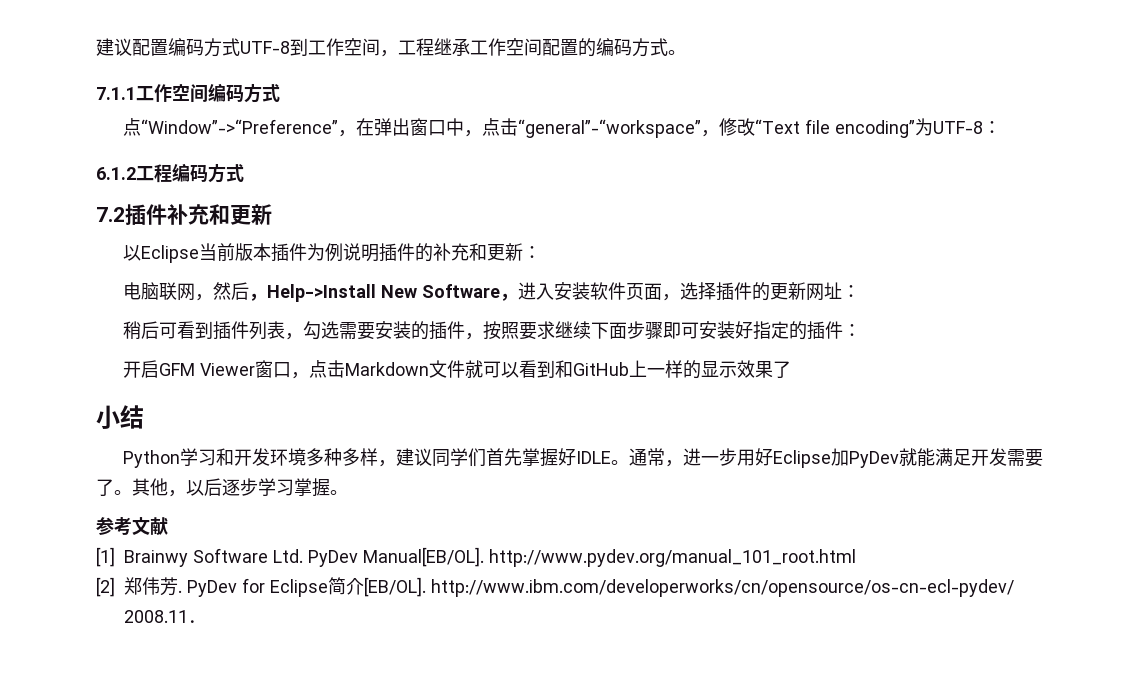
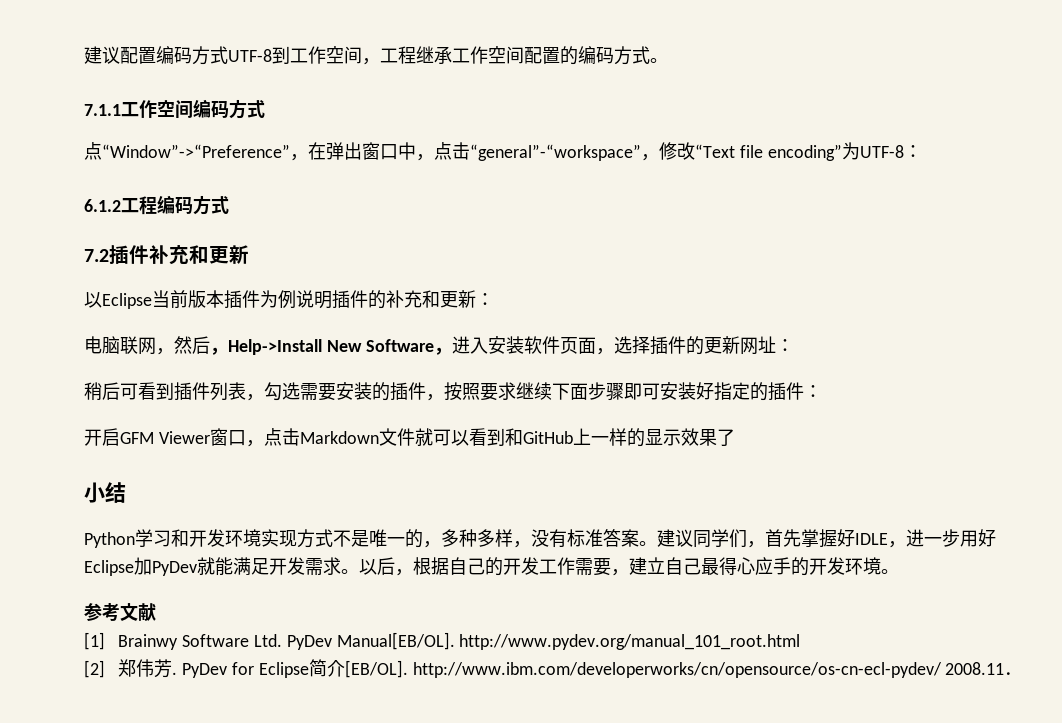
- Python学习和开发环境多种多样，建议同学们首先掌握好IDLE。通常，进一步用好Eclipse加PyDev就能满足开发需要了。其他，以后逐步学习掌握。
+ Python学习和开发环境实现方式不是唯一的，多种多样，没有标准答案。建议同学们，首先掌握好IDLE，进一步用好Eclipse加PyDev就能满足开发需求。以后，根据自己的开发工作需要，建立自己最得心应手的开发环境。

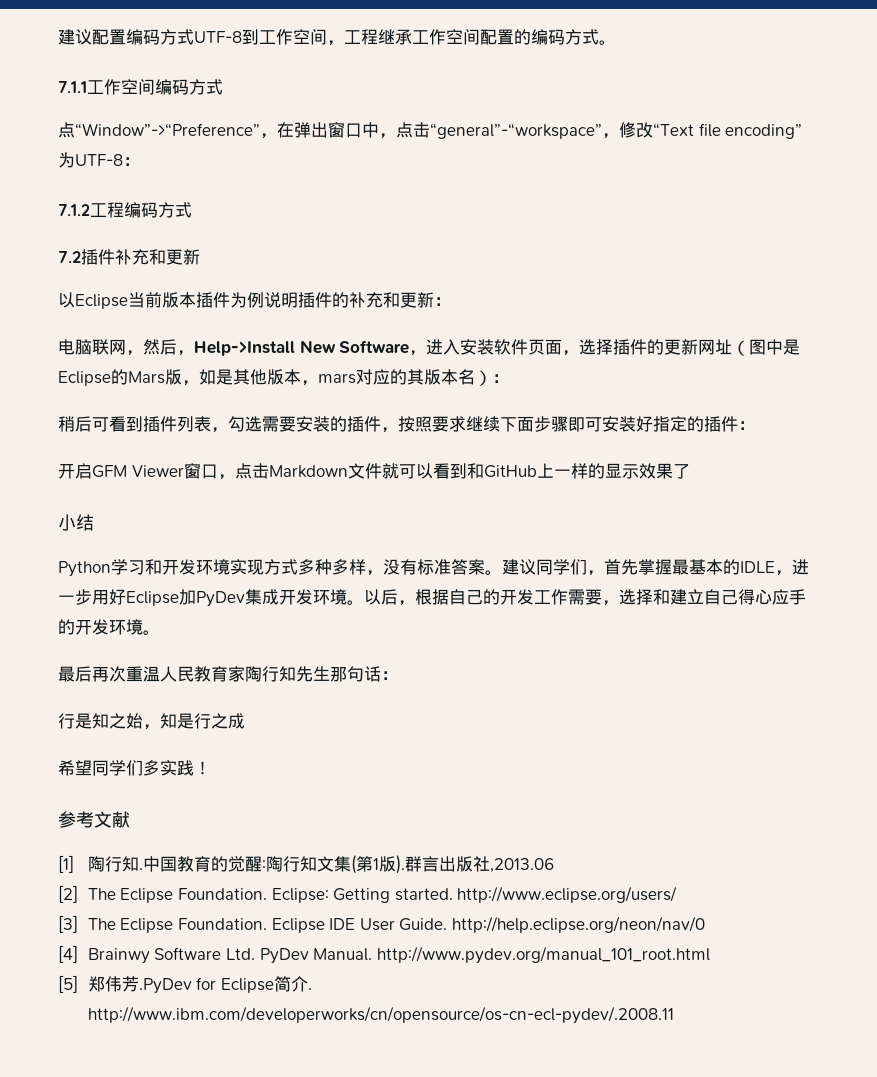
- 6.1.2工程编码方式
+ 7.1.2工程编码方式
- 电脑联网，然后，Help->Install New Software，进入安装软件页面，选择插件的更新网址：
+ 电脑联网，然后，Help->Install New Software，进入安装软件页面，选择插件的更新网址（图中是Eclipse的Mars版，如是其他版本，mars对应的其版本名）：
- Python学习和开发环境实现方式不是唯一的，多种多样，没有标准答案。
+ Python学习和开发环境实现方式多种多样，没有标准答案。
- 建议同学们，首先掌握好IDLE，进一步用好Eclipse加PyDev就能满足开发需求。
+ 建议同学们，首先掌握最基本的IDLE，进一步用好Eclipse加PyDev集成开发环境。
- 以后，根据自己的开发工作需要，建立自己最得心应手的开发环境。
+ 以后，根据自己的开发工作需要，选择和建立自己得心应手的开发环境。
+ 最后再次重温人民教育家陶行知先生那句话：
+ 行是知之始，知是行之成
+ 希望同学们多实践！
  参考文献
- [1] Brainwy Software Ltd. PyDev Manual[EB/OL]. http://www.pydev.org/manual_101_root.html
+ [1]陶行知.中国教育的觉醒:陶行知文集(第1版).群言出版社,2013.06
+ [2] The Eclipse Foundation. Eclipse: Getting started. http://www.eclipse.org/users/
+ [3] The Eclipse Foundation. Eclipse IDE User Guide. http://help.eclipse.org/neon/nav/0
+ [4] Brainwy Software Ltd. PyDev Manual. http://www.pydev.org/manual_101_root.html
- [2]郑伟芳. PyDev for Eclipse简介[EB/OL]. http://www.ibm.com/developerworks/cn/opensource/os-cn-ecl-pydev/ 2008.11．
+ [5]郑伟芳.PyDev for Eclipse简介. http://www.ibm.com/developerworks/cn/opensource/os-cn-ecl-pydev/.2008.11

